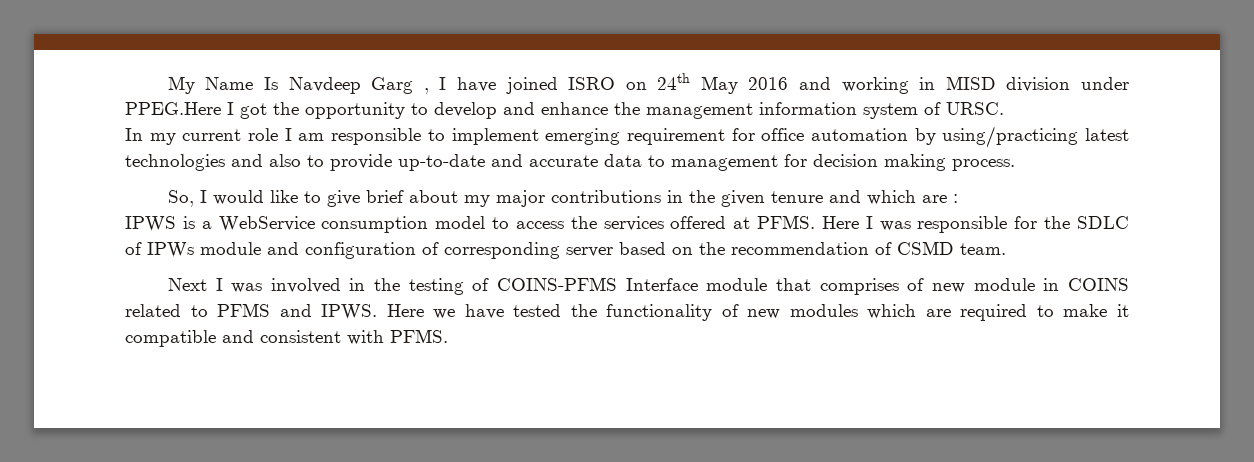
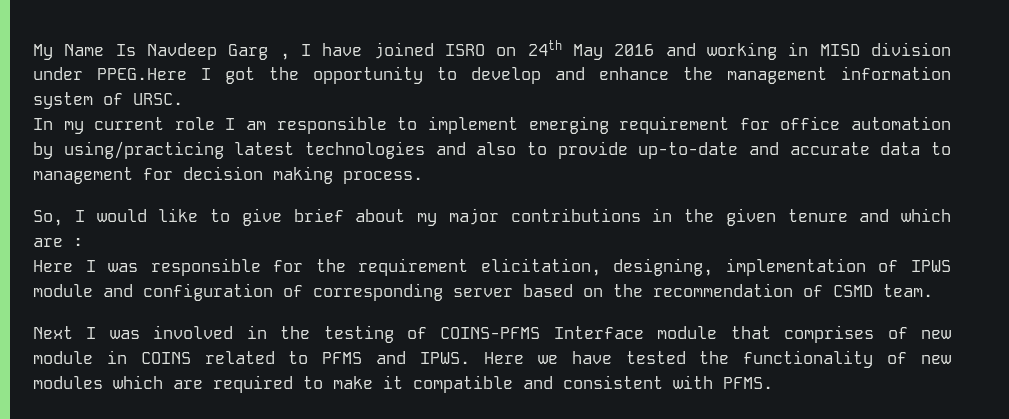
- IPWS is a WebService consumption model to access the services offered at PFMS. Here I was responsible for the SDLC of IPWs module and configuration of corresponding server based on the recommendation of CSMD team.
+ Here I was responsible for the requirement elicitation, designing, implementation of IPWS module and configuration of corresponding server based on the recommendation of CSMD team.

